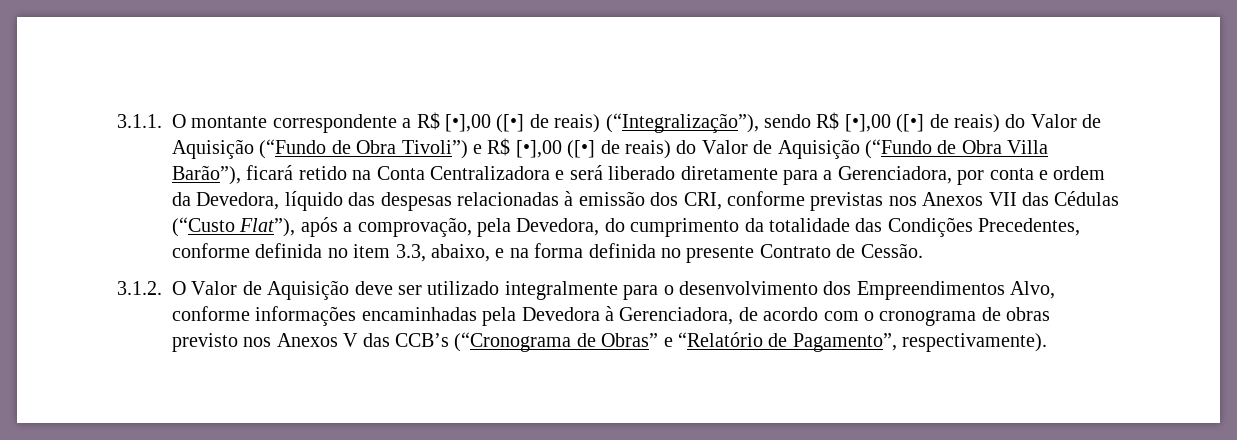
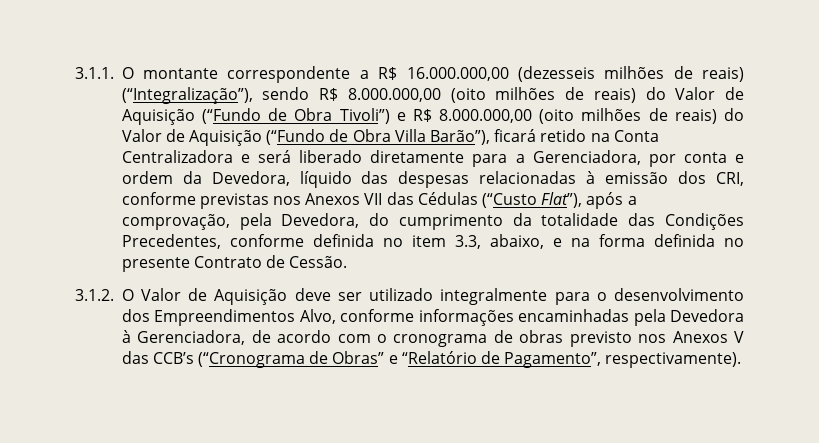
- 3.1.1. O montante correspondente a R$ [•],00 ([•] de reais) (“Integralização”), sendo R$ [•],00 ([•] de reais) do Valor de Aquisição (“Fundo de Obra Tivoli”) e R$ [•],00 ([•] de reais) do Valor de Aquisição (“Fundo de Obra Villa Barão”), ficará retido na Conta Centralizadora e será liberado diretamente para a Gerenciadora, por conta e ordem da Devedora, líquido das despesas relacionadas à emissão dos CRI, conforme previstas nos Anexos VII das Cédulas (“Custo Flat”), após a comprovação, pela Devedora, do cumprimento da totalidade das Condições Precedentes, conforme definida no item 3.3, abaixo, e na forma definida no presente Contrato de Cessão.
+ 3.1.1. O montante correspondente a R$ 16.000.000,00 (dezesseis milhões de reais) (“Integralização”), sendo R$ 8.000.000,00 (oito milhões de reais) do Valor de Aquisição (“Fundo de Obra Tivoli”) e R$ 8.000.000,00 (oito milhões de reais) do Valor de Aquisição (“Fundo de Obra Villa Barão”), ficará retido na Conta Centralizadora e será liberado diretamente para a Gerenciadora, por conta e ordem da Devedora, líquido das despesas relacionadas à emissão dos CRI, conforme previstas nos Anexos VII das Cédulas (“Custo Flat”), após a comprovação, pela Devedora, do cumprimento da totalidade das Condições Precedentes, conforme definida no item 3.3, abaixo, e na forma definida no presente Contrato de Cessão.

